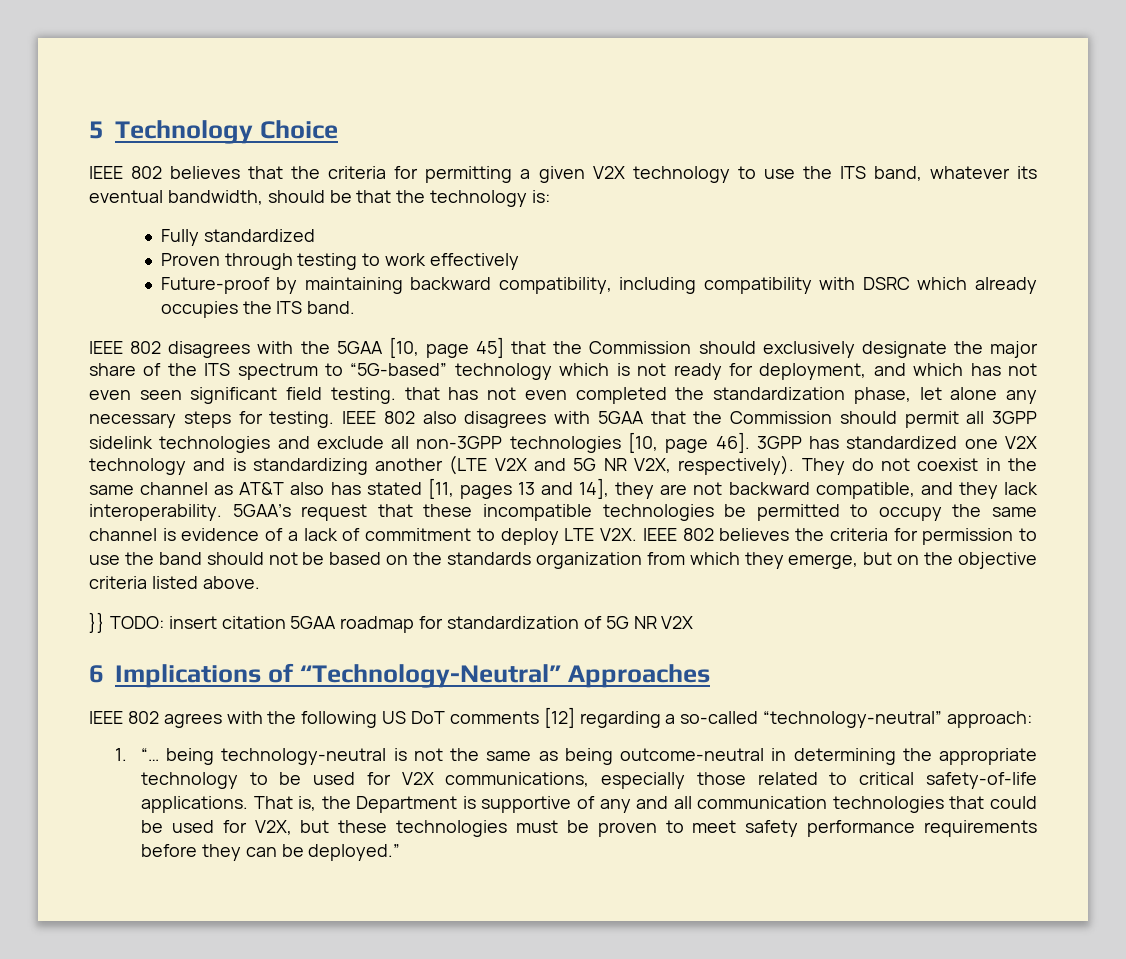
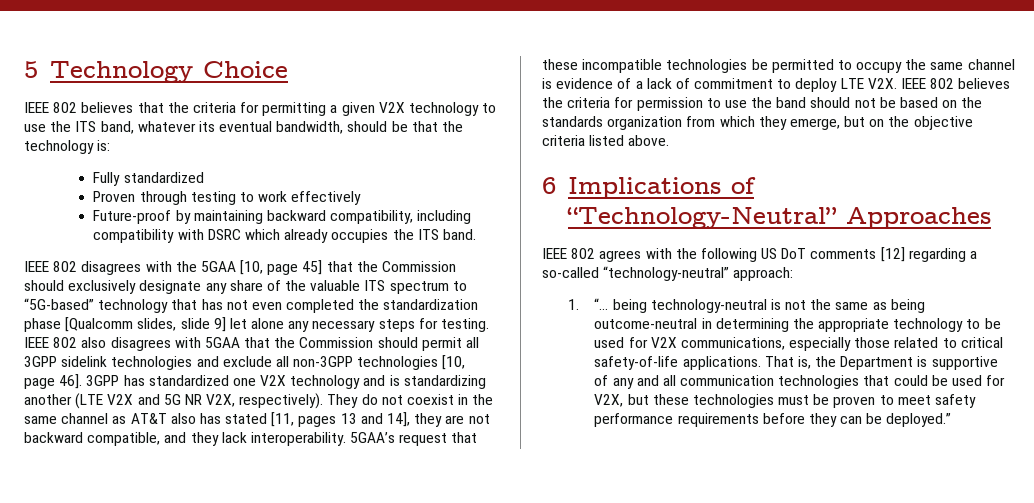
- IEEE 802 disagrees with the 5GAA [10, page 45] that the Commission should exclusively designate the major share of the ITS spectrum to “5G-based” technology which is not ready for deployment, and which has not even seen significant field testing. that has not even completed the standardization phase, let alone any necessary steps for testing.
+ IEEE 802 disagrees with the 5GAA [10, page 45] that the Commission should exclusively designate any share of the valuable ITS spectrum to “5G-based” technology that has not even completed the standardization phase [Qualcomm slides, slide 9] let alone any necessary steps for testing.
- }} TODO: insert citation 5GAA roadmap for standardization of 5G NR V2X

